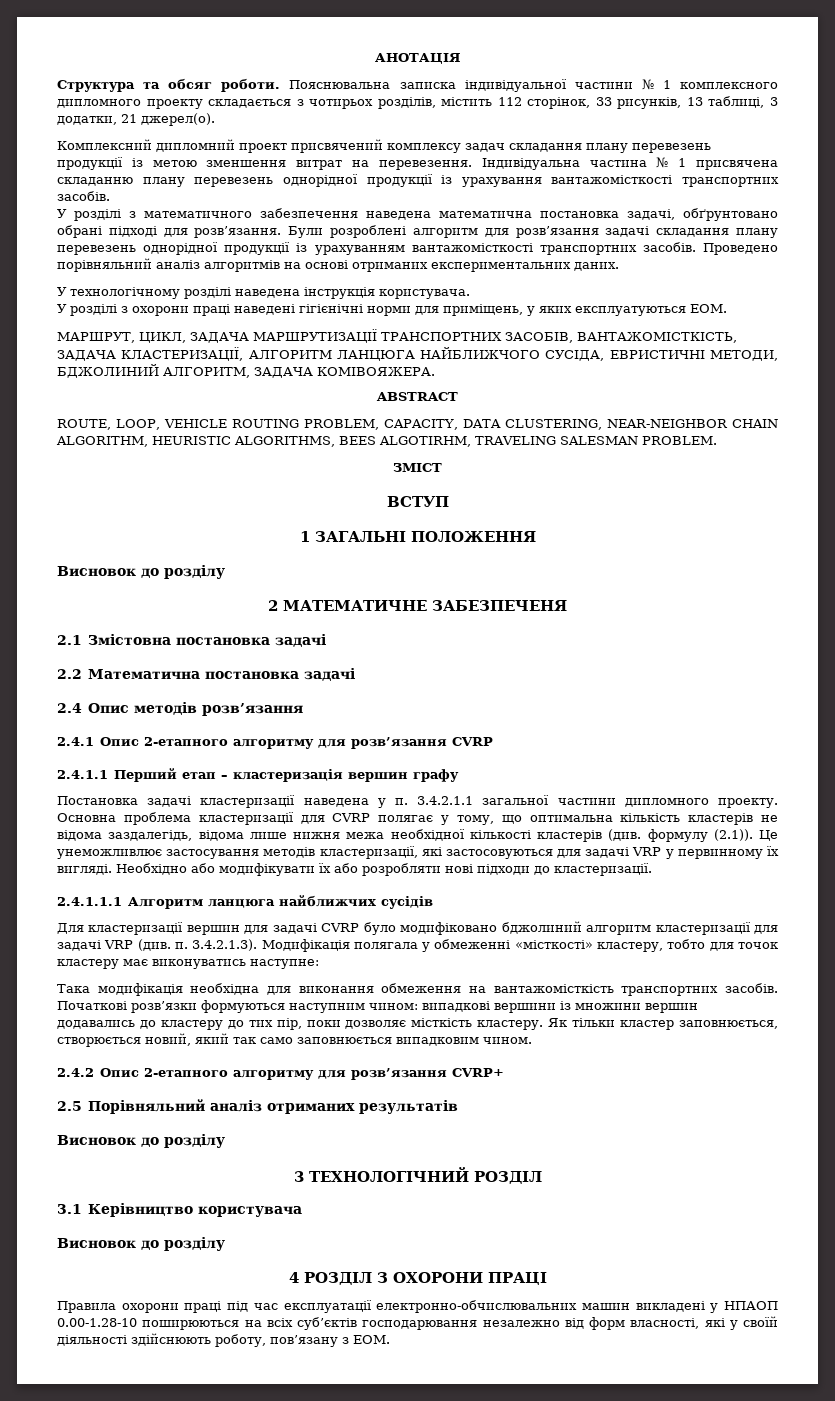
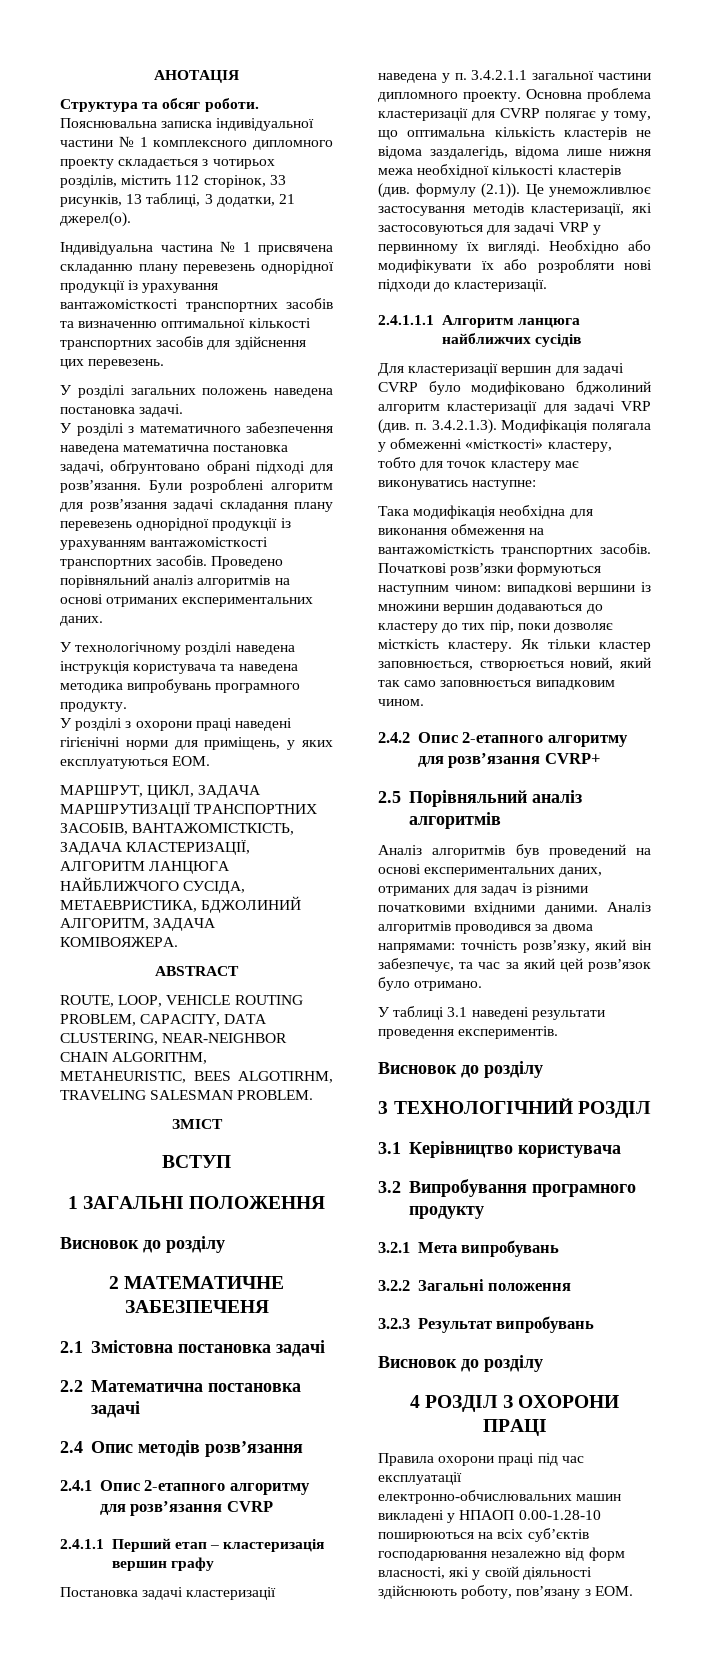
- Комплексний дипломний проект присвячений комплексу задач складання плану перевезень продукції із метою зменшення витрат на перевезення. Індивідуальна частина № 1 присвячена складанню плану перевезень однорідної продукції із урахування вантажомісткості транспортних засобів.
+ Індивідуальна частина № 1 присвячена складанню плану перевезень однорідної продукції із урахування вантажомісткості транспортних засобів та визначенню оптимальної кількості транспортних засобів для здійснення цих перевезень.
+ У розділі загальних положень наведена постановка задачі.
- У технологічному розділі наведена інструкція користувача.
+ У технологічному розділі наведена інструкція користувача та наведена методика випробувань програмного продукту.
- МАРШРУТ, ЦИКЛ, ЗАДАЧА МАРШРУТИЗАЦІЇ ТРАНСПОРТНИХ ЗАСОБІВ, ВАНТАЖОМІСТКІСТЬ, ЗАДАЧА КЛАСТЕРИЗАЦІЇ, АЛГОРИТМ ЛАНЦЮГА НАЙБЛИЖЧОГО СУСІДА, ЕВРИСТИЧНІ МЕТОДИ, БДЖОЛИНИЙ АЛГОРИТМ, ЗАДАЧА КОМІВОЯЖЕРА.
+ МАРШРУТ, ЦИКЛ, ЗАДАЧА МАРШРУТИЗАЦІЇ ТРАНСПОРТНИХ ЗАСОБІВ, ВАНТАЖОМІСТКІСТЬ, ЗАДАЧА КЛАСТЕРИЗАЦІЇ, АЛГОРИТМ ЛАНЦЮГА НАЙБЛИЖЧОГО СУСІДА, МЕТАЕВРИСТИКА, БДЖОЛИНИЙ АЛГОРИТМ, ЗАДАЧА КОМІВОЯЖЕРА.
- ROUTE, LOOP, VEHICLE ROUTING PROBLEM, CAPACITY, DATA CLUSTERING, NEAR-NEIGHBOR CHAIN ALGORITHM, HEURISTIC ALGORITHMS, BEES ALGOTIRHM, TRAVELING SALESMAN PROBLEM.
+ ROUTE, LOOP, VEHICLE ROUTING PROBLEM, CAPACITY, DATA CLUSTERING, NEAR-NEIGHBOR CHAIN ALGORITHM, METAHEURISTIC, BEES ALGOTIRHM, TRAVELING SALESMAN PROBLEM.
- Початкові розв’язки формуються наступним чином: випадкові вершини із множини вершин додавались до кластеру до тих пір, поки дозволяє місткість кластеру.
+ Початкові розв’язки формуються наступним чином: випадкові вершини із множини вершин додаваються до кластеру до тих пір, поки дозволяє місткість кластеру.
- 2.5 Порівняльний аналіз отриманих результатів
+ 2.5 Порівняльний аналіз алгоритмів
+ Аналіз алгоритмів був проведений на основі експериментальних даних, отриманих для задач із різними початковими вхідними даними. Аналіз алгоритмів проводився за двома напрямами: точність розв’язку, який він забезпечує, та час за який цей розв’язок було отримано.
+ У таблиці 3.1 наведені результати проведення експериментів.
+ 3.2 Випробування програмного продукту
+ 3.2.1 Мета випробувань
+ 3.2.2 Загальні положення
+ 3.2.3 Результат випробувань

